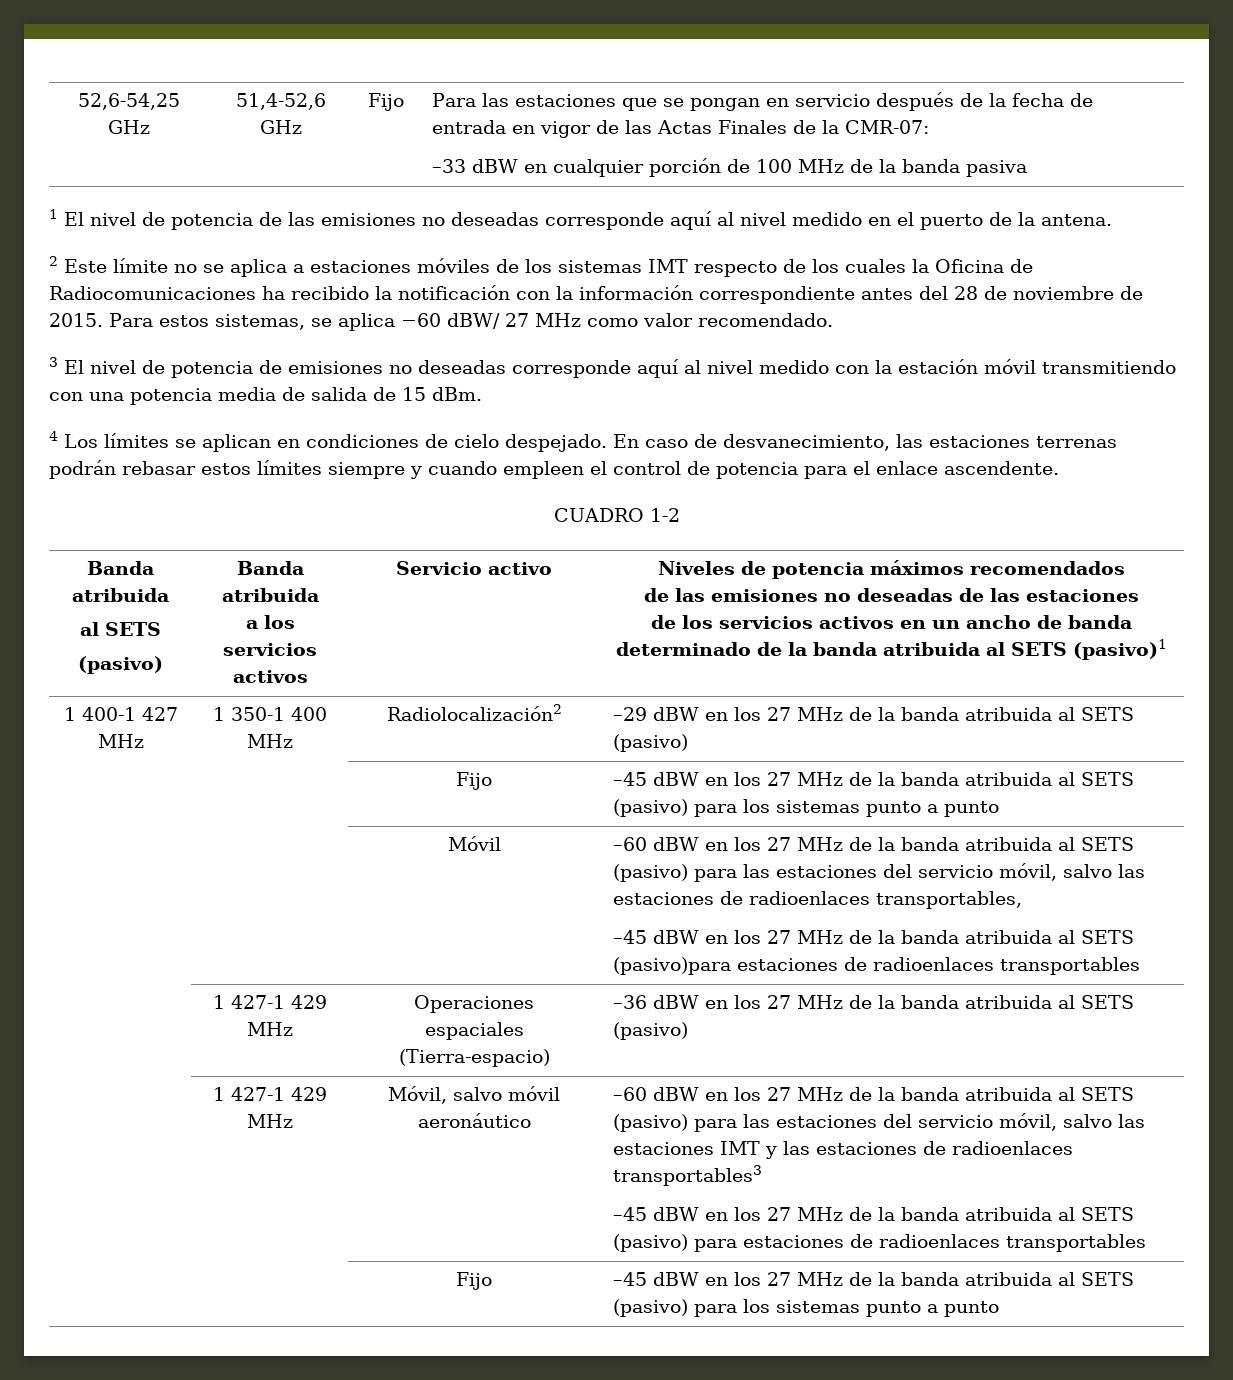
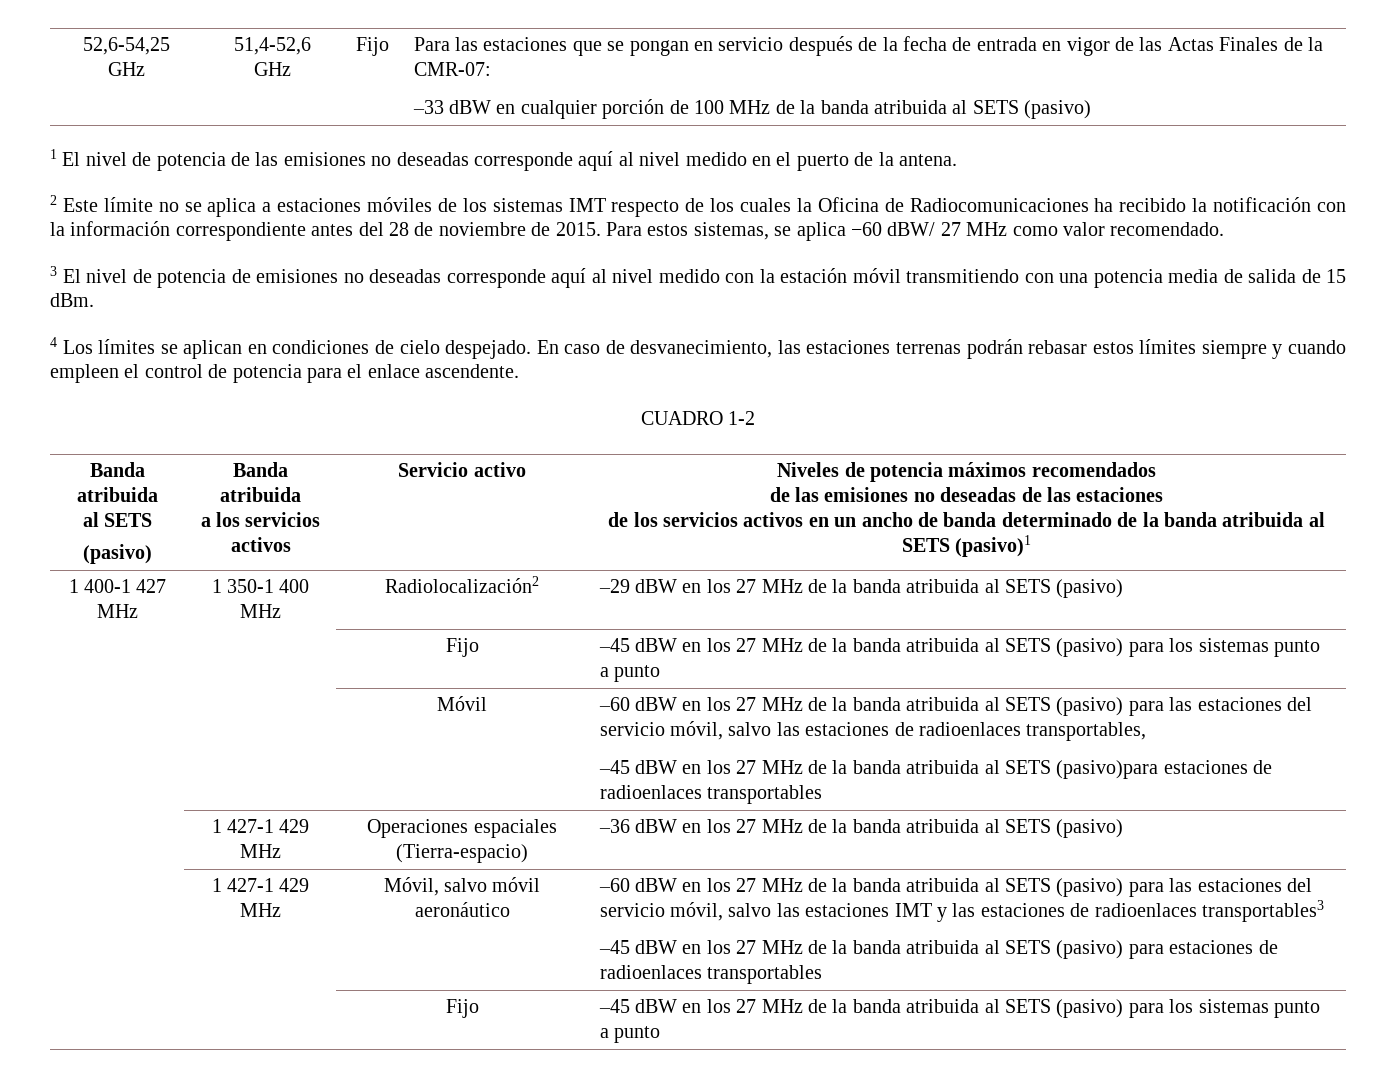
- –33 dBW en cualquier porción de 100 MHz de la banda pasiva
+ –33 dBW en cualquier porción de 100 MHz de la banda atribuida al SETS (pasivo)

